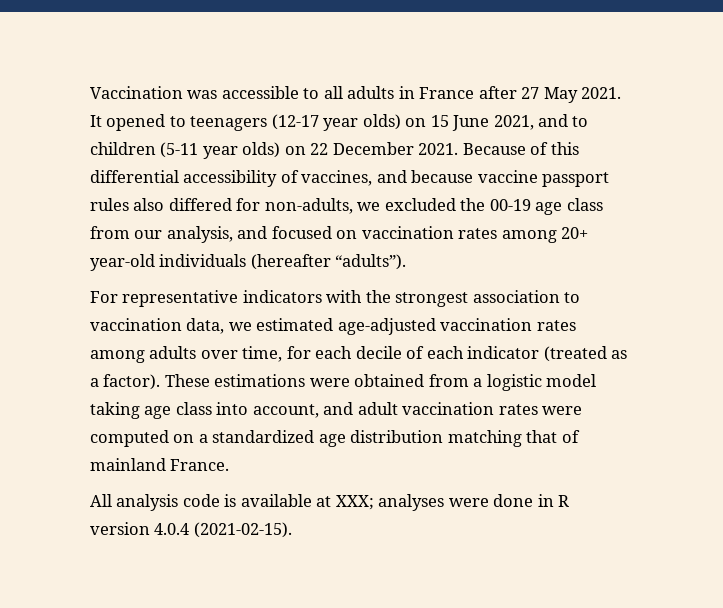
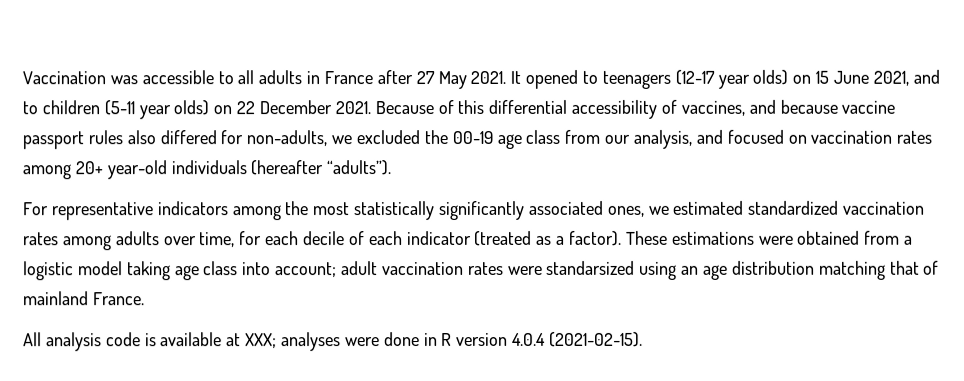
- For representative indicators with the strongest association to vaccination data, we estimated age-adjusted vaccination rates among adults over time, for each decile of each indicator (treated as a factor).
+ For representative indicators among the most statistically significantly associated ones, we estimated standardized vaccination rates among adults over time, for each decile of each indicator (treated as a factor).
- These estimations were obtained from a logistic model taking age class into account, and adult vaccination rates were computed on a standardized age distribution matching that of mainland France.
+ These estimations were obtained from a logistic model taking age class into account; adult vaccination rates were standarsized using an age distribution matching that of mainland France.

